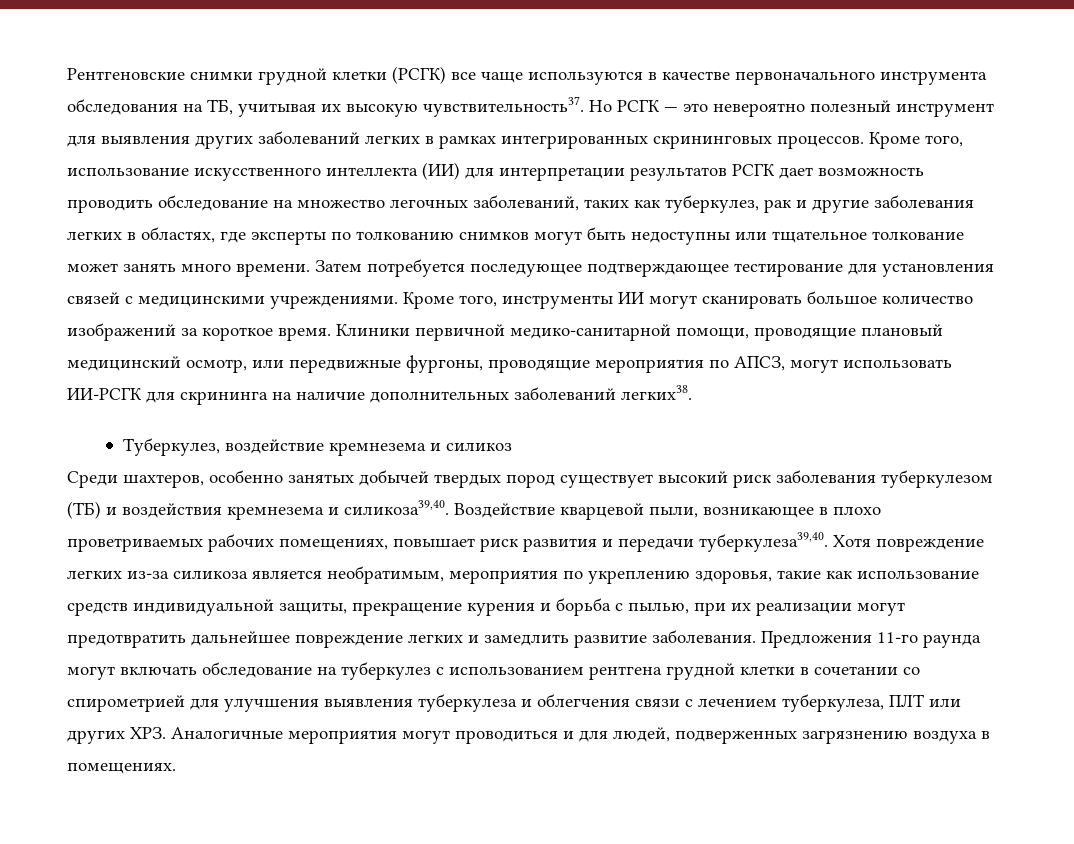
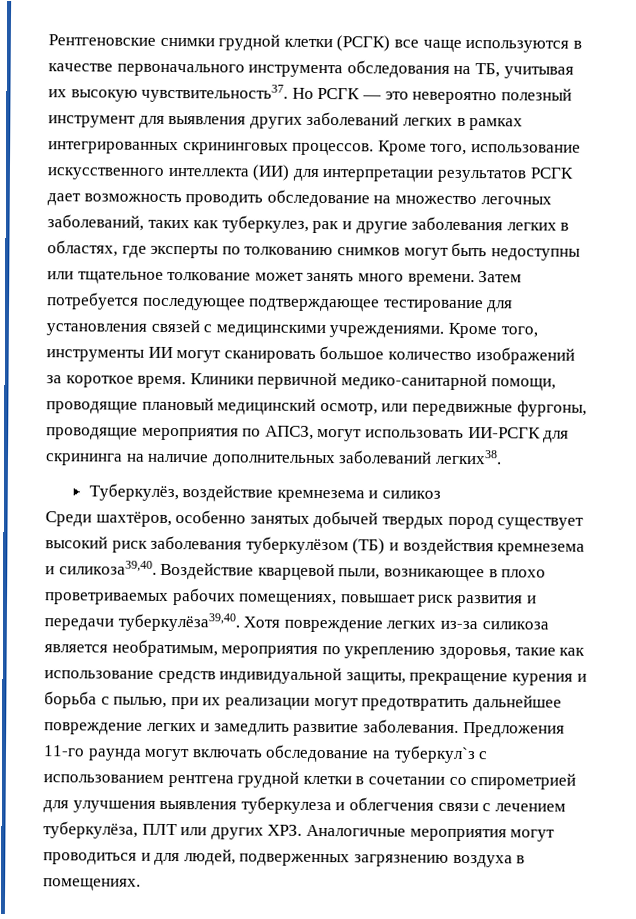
- Туберкулез, воздействие кремнезема и силикоз
+ Туберкулёз, воздействие кремнезема и силикоз
- Среди шахтеров, особенно занятых добычей твердых пород существует высокий риск заболевания туберкулезом (ТБ) и воздействия кремнезема и силикоза39,40.
+ Среди шахтёров, особенно занятых добычей твердых пород существует высокий риск заболевания туберкулёзом (ТБ) и воздействия кремнезема и силикоза39,40.
- Воздействие кварцевой пыли, возникающее в плохо проветриваемых рабочих помещениях, повышает риск развития и передачи туберкулеза39,40.
+ Воздействие кварцевой пыли, возникающее в плохо проветриваемых рабочих помещениях, повышает риск развития и передачи туберкулёза39,40.
- Предложения 11-го раунда могут включать обследование на туберкулез с использованием рентгена грудной клетки в сочетании со спирометрией для улучшения выявления туберкулеза и облегчения связи с лечением туберкулеза, ПЛТ или других ХРЗ. Аналогичные мероприятия могут проводиться и для людей, подверженных загрязнению воздуха в помещениях.
+ Предложения 11-го раунда могут включать обследование на туберкул`з с использованием рентгена грудной клетки в сочетании со спирометрией для улучшения выявления туберкулеза и облегчения связи с лечением туберкулёза, ПЛТ или других ХРЗ. Аналогичные мероприятия могут проводиться и для людей, подверженных загрязнению воздуха в помещениях.

